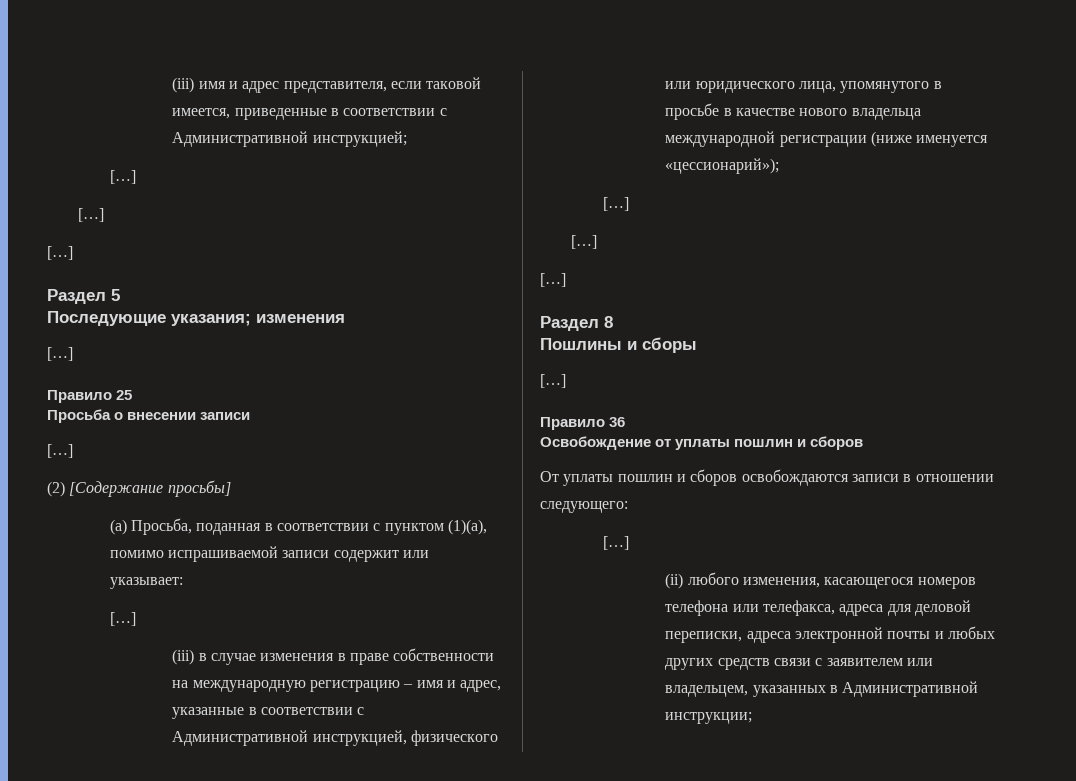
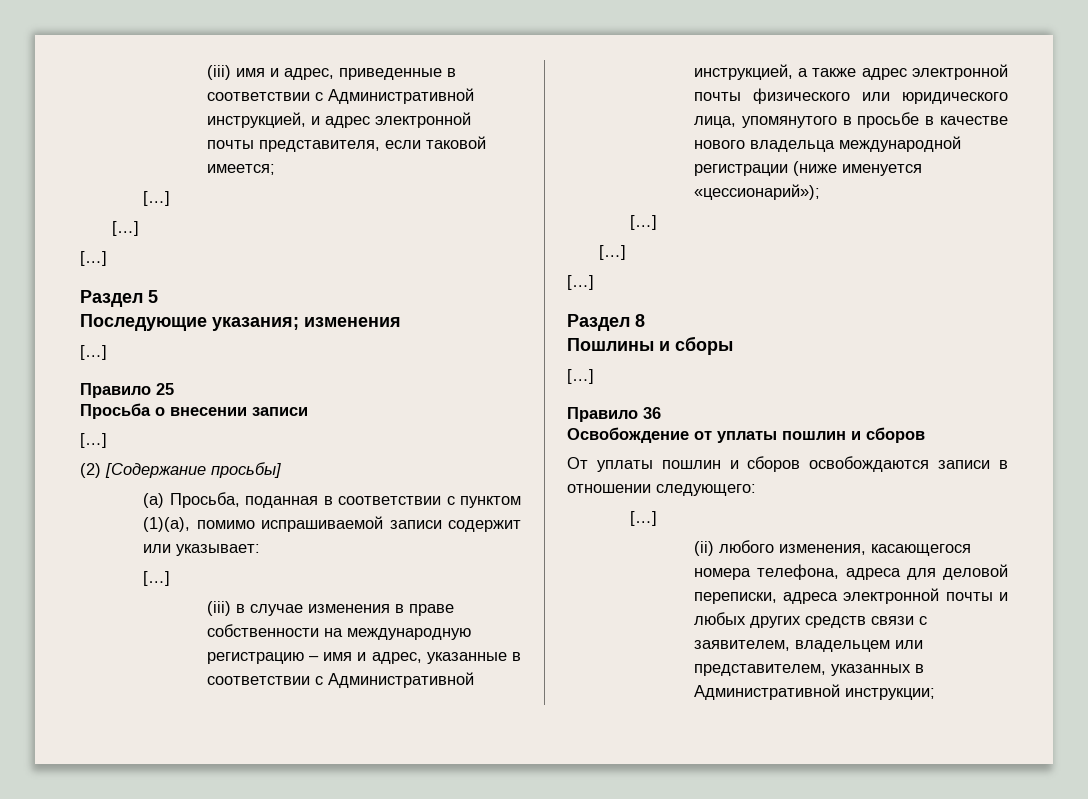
- (iii) имя и адрес представителя, если таковой имеется, приведенные в соответствии с Административной инструкцией;
+ (iii) имя и адрес, приведенные в соответствии с Административной инструкцией, и адрес электронной почты представителя, если таковой имеется;
- (iii) в случае изменения в праве собственности на международную регистрацию – имя и адрес, указанные в соответствии с Административной инструкцией, физического или юридического лица, упомянутого в просьбе в качестве нового владельца международной регистрации (ниже именуется «цессионарий»);
+ (iii) в случае изменения в праве собственности на международную регистрацию – имя и адрес, указанные в соответствии с Административной инструкцией, а также адрес электронной почты физического или юридического лица, упомянутого в просьбе в качестве нового владельца международной регистрации (ниже именуется «цессионарий»);
- (ii) любого изменения, касающегося номеров телефона или телефакса, адреса для деловой переписки, адреса электронной почты и любых других средств связи с заявителем или владельцем, указанных в Административной инструкции;
+ (ii) любого изменения, касающегося номера телефона, адреса для деловой переписки, адреса электронной почты и любых других средств связи с заявителем, владельцем или представителем, указанных в Административной инструкции;

